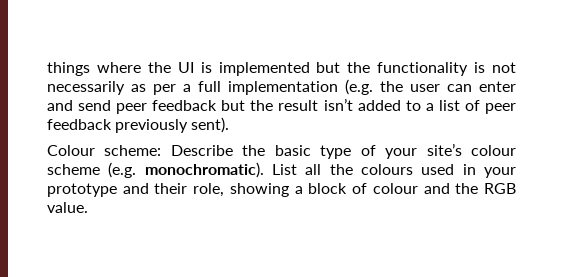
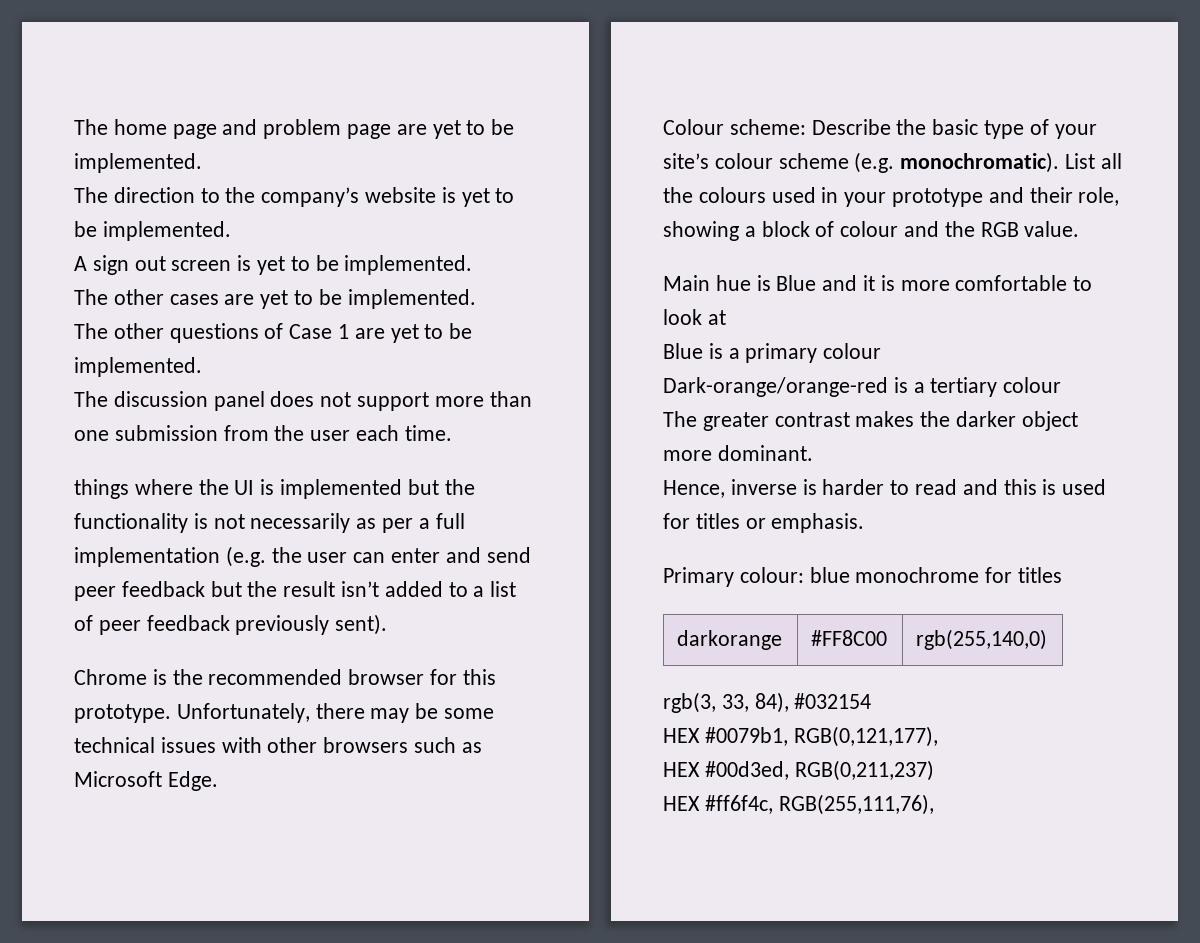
+ The home page and problem page are yet to be implemented.
+ The direction to the company’s website is yet to be implemented.
+ A sign out screen is yet to be implemented.
+ The other cases are yet to be implemented.
+ The other questions of Case 1 are yet to be implemented.
+ The discussion panel does not support more than one submission from the user each time.
+ Chrome is the recommended browser for this prototype. Unfortunately, there may be some technical issues with other browsers such as Microsoft Edge.
+ Main hue is Blue and it is more comfortable to look at
+ Blue is a primary colour
+ Dark-orange/orange-red is a tertiary colour
+ The greater contrast makes the darker object more dominant.
+ Hence, inverse is harder to read and this is used for titles or emphasis.
+ Primary colour: blue monochrome for titles
+ darkorange | #FF8C00 | rgb(255,140,0)
+ rgb(3, 33, 84), #032154
+ HEX #0079b1, RGB(0,121,177),
+ HEX #00d3ed, RGB(0,211,237)
+ HEX #ff6f4c, RGB(255,111,76),

